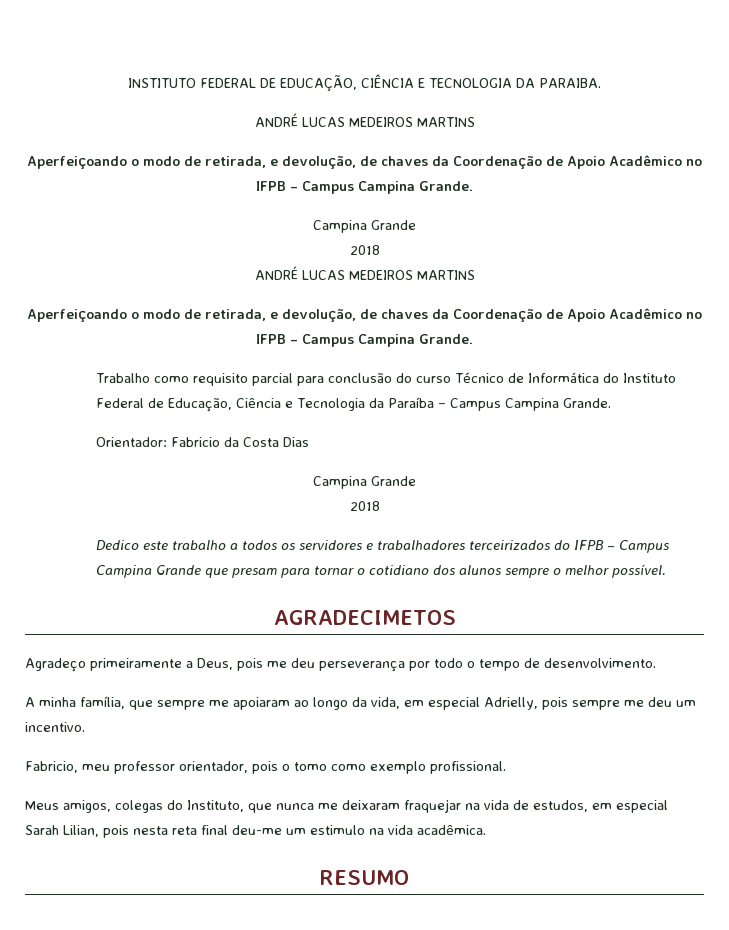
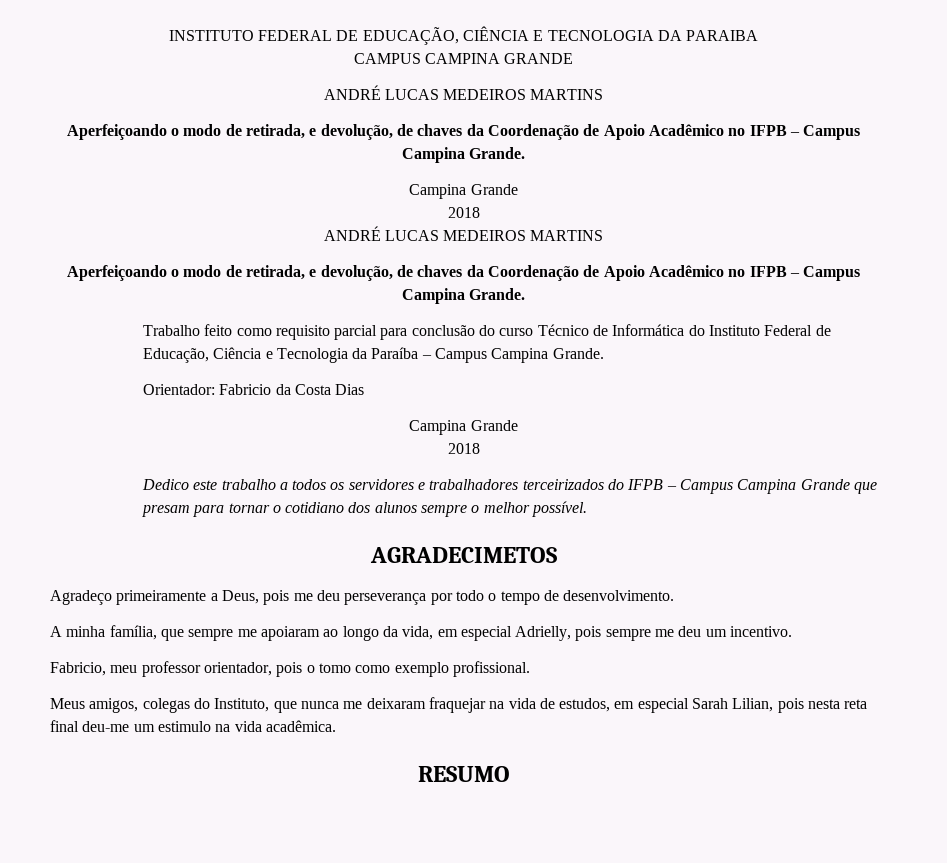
- INSTITUTO FEDERAL DE EDUCAÇÃO, CIÊNCIA E TECNOLOGIA DA PARAIBA.
+ INSTITUTO FEDERAL DE EDUCAÇÃO, CIÊNCIA E TECNOLOGIA DA PARAIBA
+ CAMPUS CAMPINA GRANDE
- Trabalho como requisito parcial para conclusão do curso Técnico de Informática do Instituto Federal de Educação, Ciência e Tecnologia da Paraíba – Campus Campina Grande.
+ Trabalho feito como requisito parcial para conclusão do curso Técnico de Informática do Instituto Federal de Educação, Ciência e Tecnologia da Paraíba – Campus Campina Grande.

